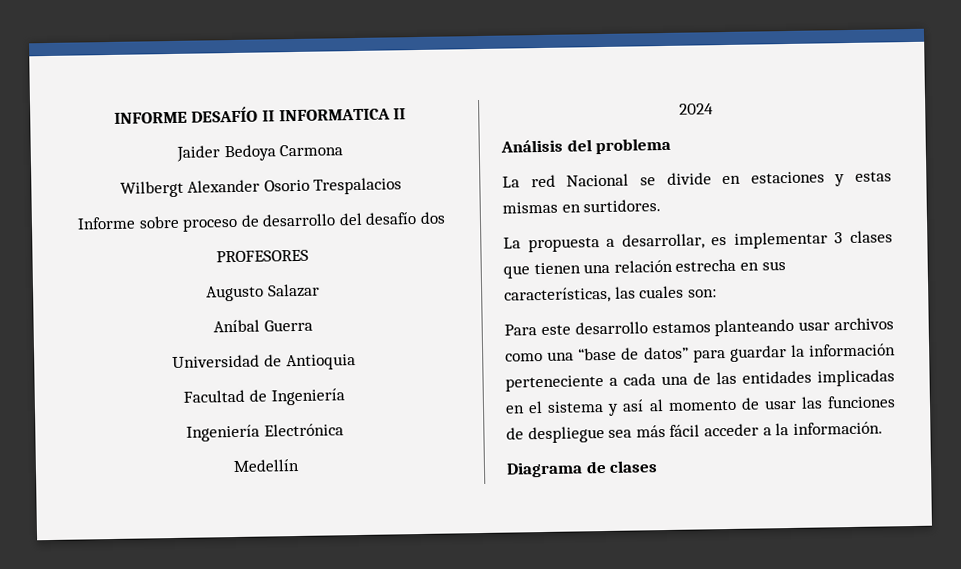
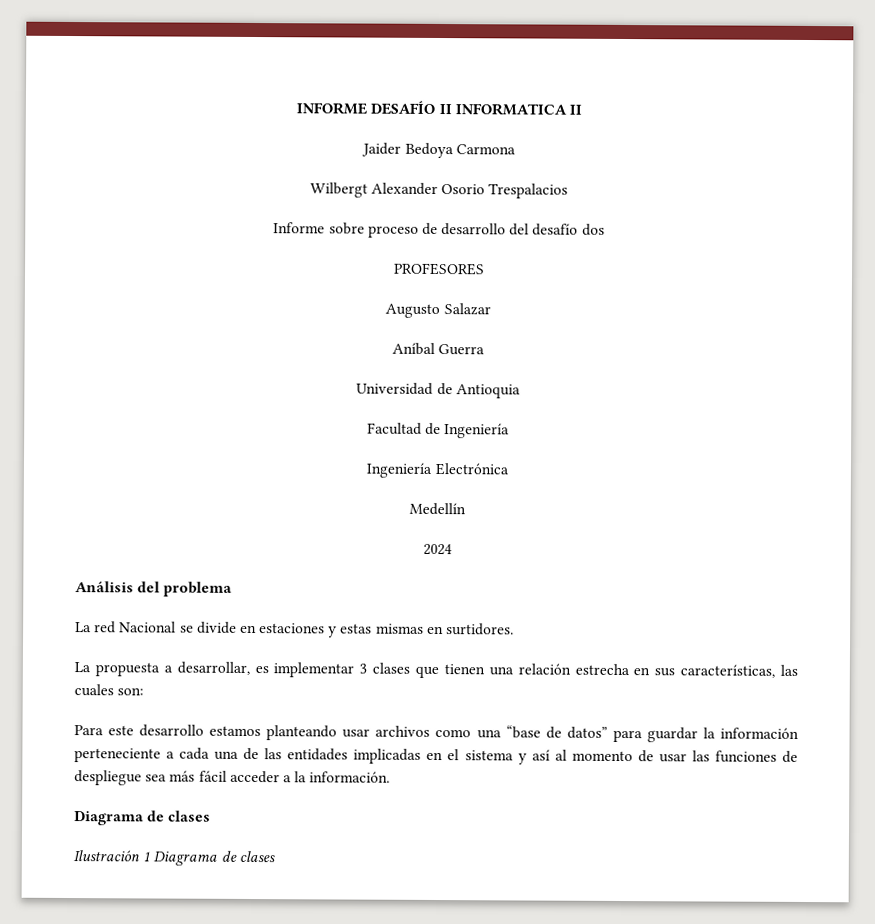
+ Ilustración 1 Diagrama de clases

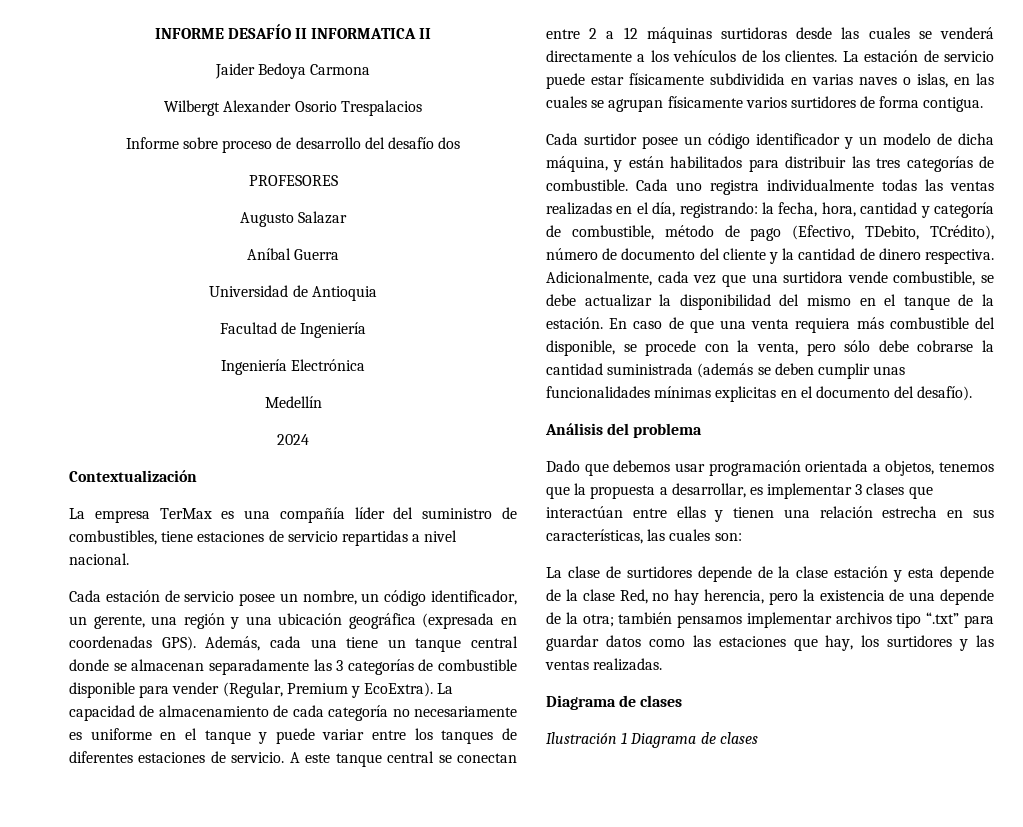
+ Contextualización
+ La empresa TerMax es una compañía líder del suministro de combustibles, tiene estaciones de servicio repartidas a nivel nacional.
+ Cada estación de servicio posee un nombre, un código identificador, un gerente, una región y una ubicación geográfica (expresada en coordenadas GPS). Además, cada una tiene un tanque central donde se almacenan separadamente las 3 categorías de combustible disponible para vender (Regular, Premium y EcoExtra). La capacidad de almacenamiento de cada categoría no necesariamente es uniforme en el tanque y puede variar entre los tanques de diferentes estaciones de servicio. A este tanque central se conectan entre 2 a 12 máquinas surtidoras desde las cuales se venderá directamente a los vehículos de los clientes. La estación de servicio puede estar físicamente subdividida en varias naves o islas, en las cuales se agrupan físicamente varios surtidores de forma contigua.
+ Cada surtidor posee un código identificador y un modelo de dicha máquina, y están habilitados para distribuir las tres categorías de combustible. Cada uno registra individualmente todas las ventas realizadas en el día, registrando: la fecha, hora, cantidad y categoría de combustible, método de pago (Efectivo, TDebito, TCrédito), número de documento del cliente y la cantidad de dinero respectiva. Adicionalmente, cada vez que una surtidora vende combustible, se debe actualizar la disponibilidad del mismo en el tanque de la estación. En caso de que una venta requiera más combustible del disponible, se procede con la venta, pero sólo debe cobrarse la cantidad suministrada (además se deben cumplir unas funcionalidades mínimas explicitas en el documento del desafío).
  Análisis del problema
- La red Nacional se divide en estaciones y estas mismas en surtidores.
- La propuesta a desarrollar, es implementar 3 clases que tienen una relación estrecha en sus características, las cuales son:
+ Dado que debemos usar programación orientada a objetos, tenemos que la propuesta a desarrollar, es implementar 3 clases que interactúan entre ellas y tienen una relación estrecha en sus características, las cuales son:
- Para este desarrollo estamos planteando usar archivos como una “base de datos” para guardar la información perteneciente a cada una de las entidades implicadas en el sistema y así al momento de usar las funciones de despliegue sea más fácil acceder a la información.
+ La clase de surtidores depende de la clase estación y esta depende de la clase Red, no hay herencia, pero la existencia de una depende de la otra; también pensamos implementar archivos tipo “.txt” para guardar datos como las estaciones que hay, los surtidores y las ventas realizadas.

